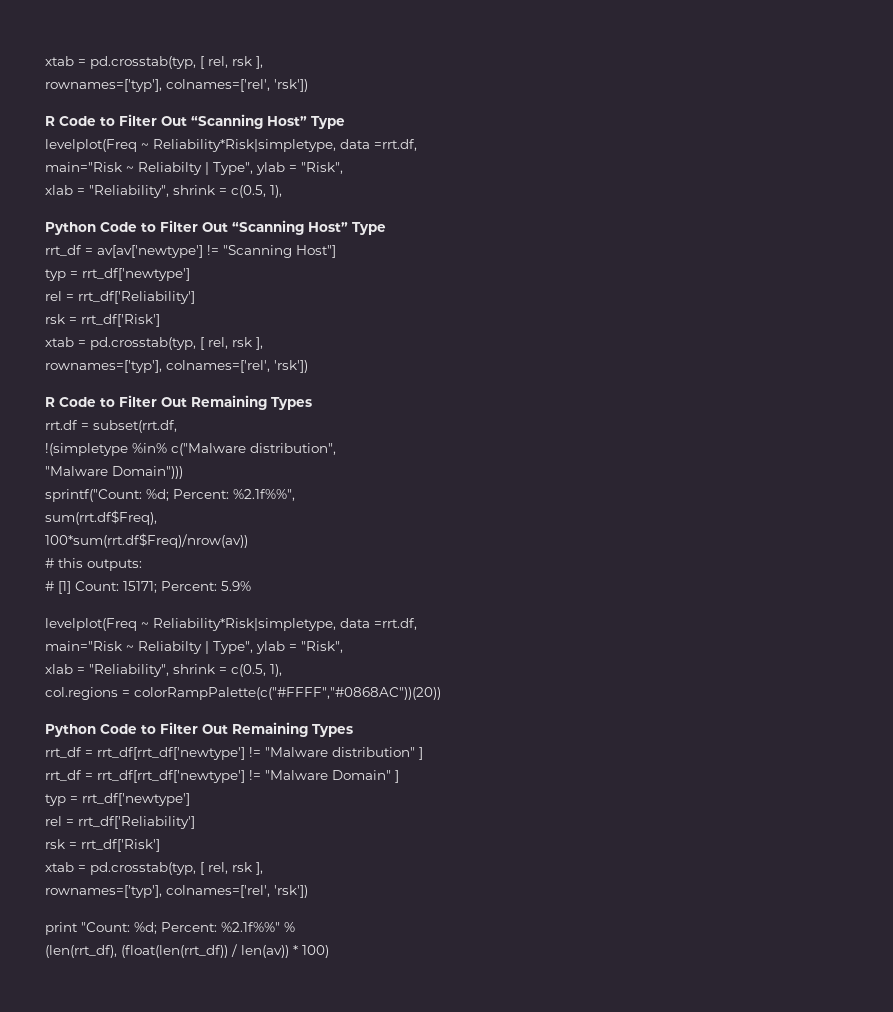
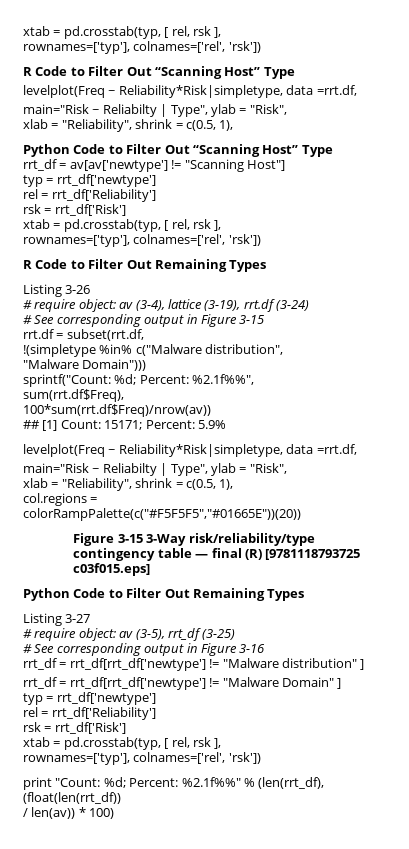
+ Listing 3-26
+ # require object: av (3-4), lattice (3-19), rrt.df (3-24)
+ # See corresponding output in Figure 3-15
- # this outputs:
- # [1] Count: 15171; Percent: 5.9%
+ ## [1] Count: 15171; Percent: 5.9%
- col.regions = colorRampPalette(c("#FFFF","#0868AC"))(20))
+ col.regions = colorRampPalette(c("#F5F5F5","#01665E"))(20))
+ Figure 3-15 3-Way risk/reliability/type contingency table — final (R) [9781118793725 c03f015.eps]
+ Listing 3-27
+ # require object: av (3-5), rrt_df (3-25)
+ # See corresponding output in Figure 3-16
- print "Count: %d; Percent: %2.1f%%" %
- (len(rrt_df), (float(len(rrt_df)) / len(av)) * 100)
+ print "Count: %d; Percent: %2.1f%%" % (len(rrt_df), (float(len(rrt_df))
+ / len(av)) * 100)

